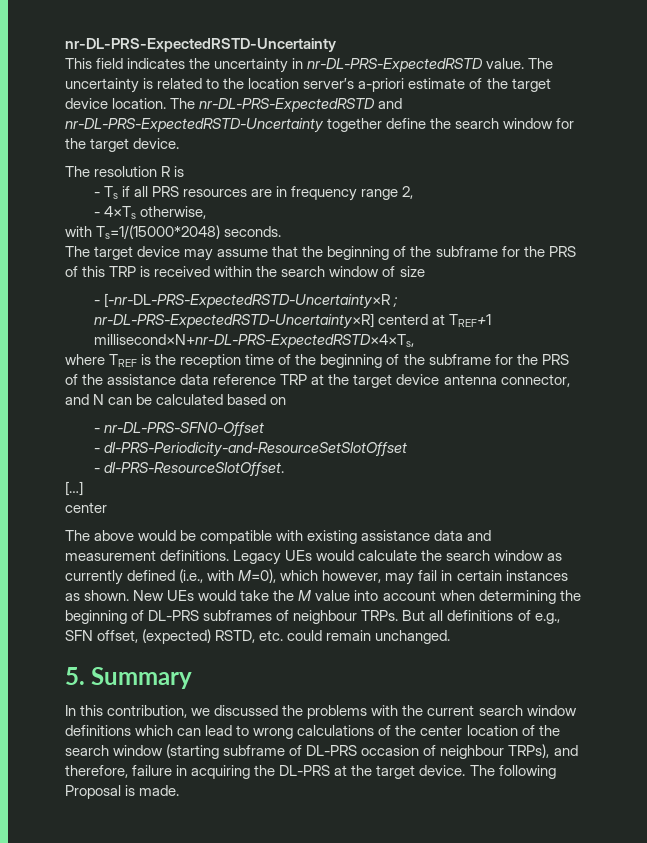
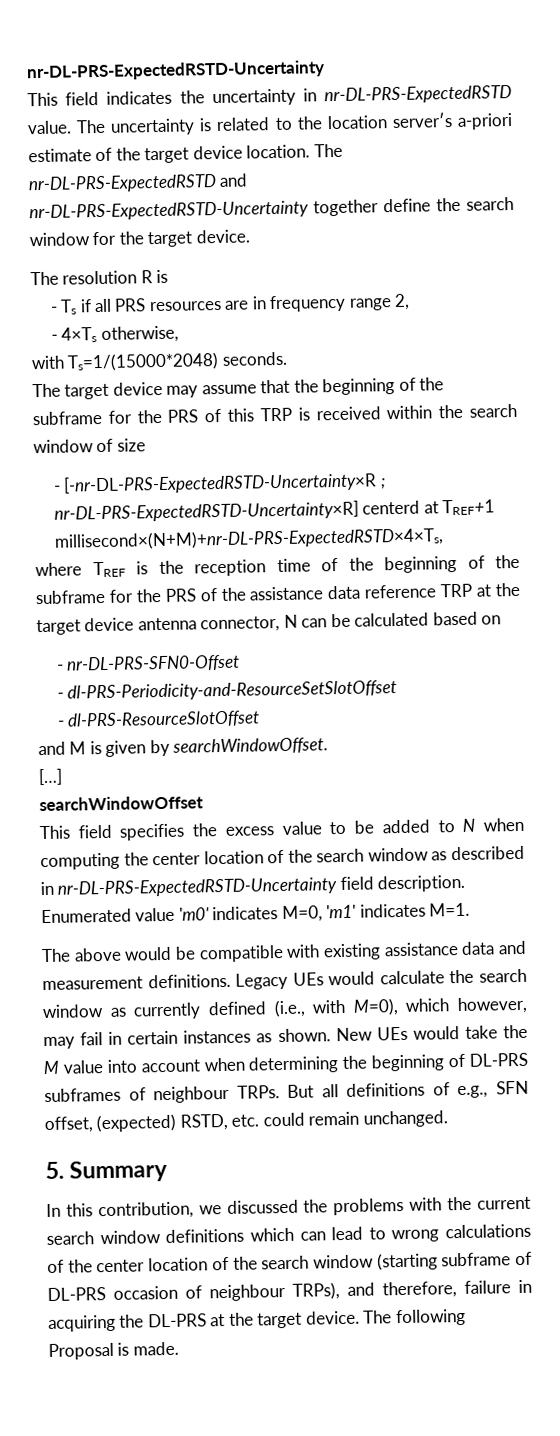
- - [-nr-DL-PRS-ExpectedRSTD-Uncertainty×R ; nr-DL-PRS-ExpectedRSTD-Uncertainty×R] centerd at TREF+1 millisecond×N+nr-DL-PRS-ExpectedRSTD×4×Ts,
+ - [-nr-DL-PRS-ExpectedRSTD-Uncertainty×R ; nr-DL-PRS-ExpectedRSTD-Uncertainty×R] centerd at TREF+1 millisecond×(N+M)+nr-DL-PRS-ExpectedRSTD×4×Ts,
- where TREF is the reception time of the beginning of the subframe for the PRS of the assistance data reference TRP at the target device antenna connector, and N can be calculated based on
+ where TREF is the reception time of the beginning of the subframe for the PRS of the assistance data reference TRP at the target device antenna connector, N can be calculated based on
- - dl-PRS-ResourceSlotOffset.
+ - dl-PRS-ResourceSlotOffset
+ and M is given by searchWindowOffset.
  […]
- center
+ searchWindowOffset
+ This field specifies the excess value to be added to N when computing the center location of the search window as described in nr-DL-PRS-ExpectedRSTD-Uncertainty field description. Enumerated value 'm0' indicates M=0, 'm1' indicates M=1.

